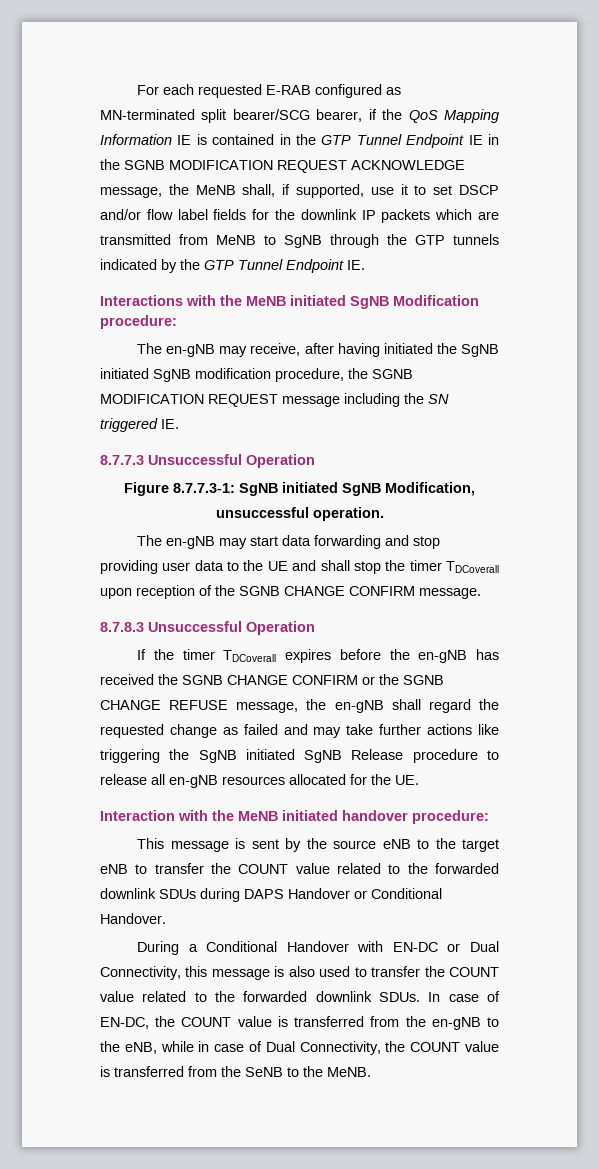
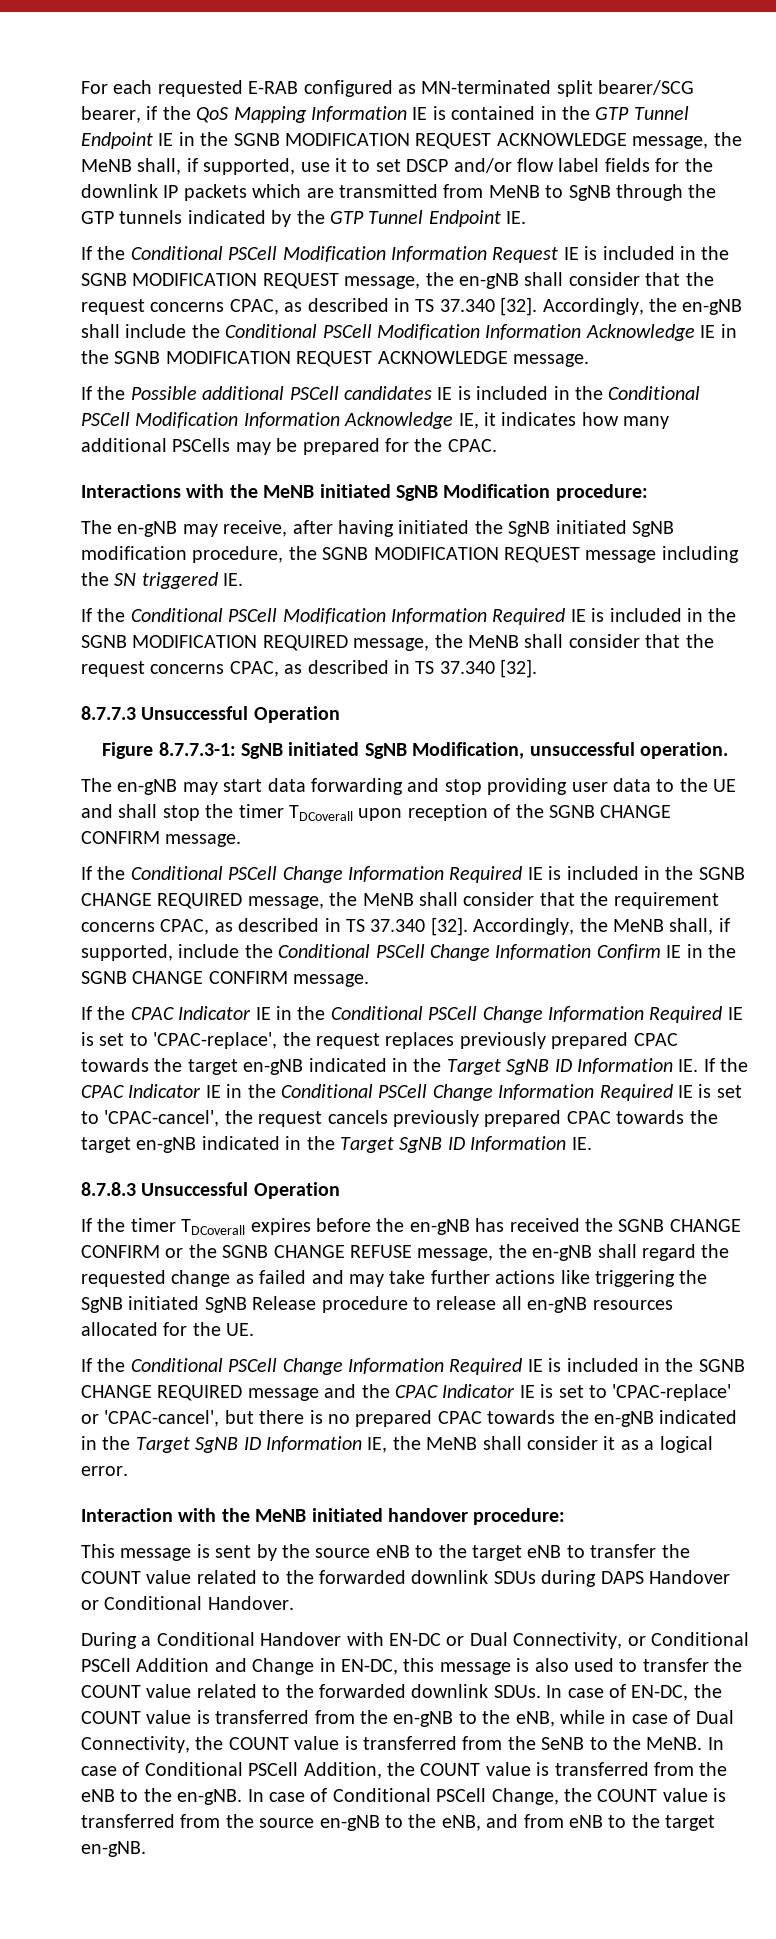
+ If the Conditional PSCell Modification Information Request IE is included in the SGNB MODIFICATION REQUEST message, the en-gNB shall consider that the request concerns CPAC, as described in TS 37.340 [32]. Accordingly, the en-gNB shall include the Conditional PSCell Modification Information Acknowledge IE in the SGNB MODIFICATION REQUEST ACKNOWLEDGE message.
+ If the Possible additional PSCell candidates IE is included in the Conditional PSCell Modification Information Acknowledge IE, it indicates how many additional PSCells may be prepared for the CPAC.
+ If the Conditional PSCell Modification Information Required IE is included in the SGNB MODIFICATION REQUIRED message, the MeNB shall consider that the request concerns CPAC, as described in TS 37.340 [32].
+ If the Conditional PSCell Change Information Required IE is included in the SGNB CHANGE REQUIRED message, the MeNB shall consider that the requirement concerns CPAC, as described in TS 37.340 [32]. Accordingly, the MeNB shall, if supported, include the Conditional PSCell Change Information Confirm IE in the SGNB CHANGE CONFIRM message.
+ If the CPAC Indicator IE in the Conditional PSCell Change Information Required IE is set to 'CPAC-replace', the request replaces previously prepared CPAC towards the target en-gNB indicated in the Target SgNB ID Information IE. If the CPAC Indicator IE in the Conditional PSCell Change Information Required IE is set to 'CPAC-cancel', the request cancels previously prepared CPAC towards the target en-gNB indicated in the Target SgNB ID Information IE.
+ If the Conditional PSCell Change Information Required IE is included in the SGNB CHANGE REQUIRED message and the CPAC Indicator IE is set to 'CPAC-replace' or 'CPAC-cancel', but there is no prepared CPAC towards the en-gNB indicated in the Target SgNB ID Information IE, the MeNB shall consider it as a logical error.
- During a Conditional Handover with EN-DC or Dual Connectivity, this message is also used to transfer the COUNT value related to the forwarded downlink SDUs.
+ During a Conditional Handover with EN-DC or Dual Connectivity, or Conditional PSCell Addition and Change in EN-DC, this message is also used to transfer the COUNT value related to the forwarded downlink SDUs.
+ In case of Conditional PSCell Addition, the COUNT value is transferred from the eNB to the en-gNB. In case of Conditional PSCell Change, the COUNT value is transferred from the source en-gNB to the eNB, and from eNB to the target en-gNB.

